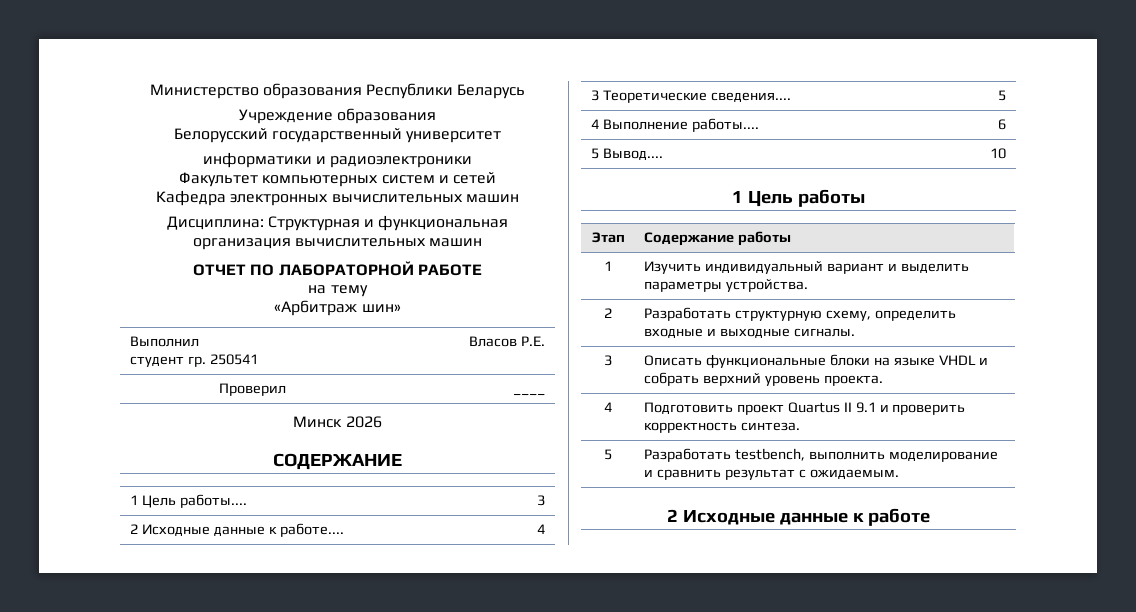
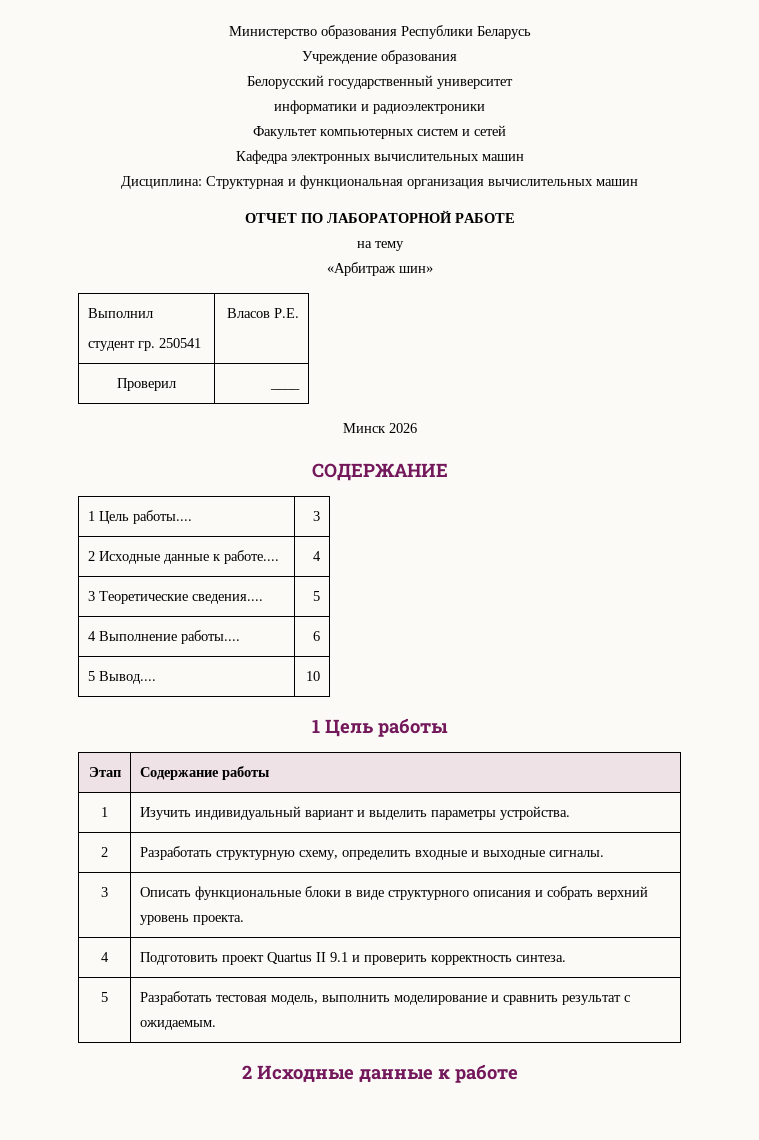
- 3 | Описать функциональные блоки на языке VHDL и собрать верхний уровень проекта.
+ 3 | Описать функциональные блоки в виде структурного описания и собрать верхний уровень проекта.
- 5 | Разработать testbench, выполнить моделирование и сравнить результат с ожидаемым.
+ 5 | Разработать тестовая модель, выполнить моделирование и сравнить результат с ожидаемым.

